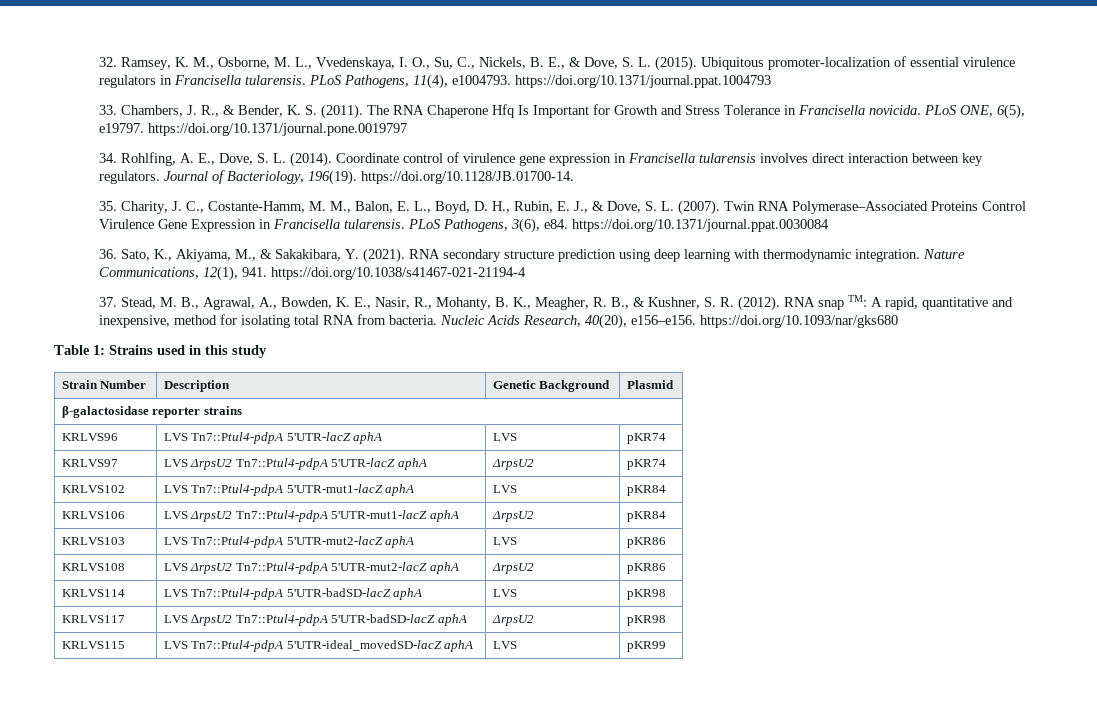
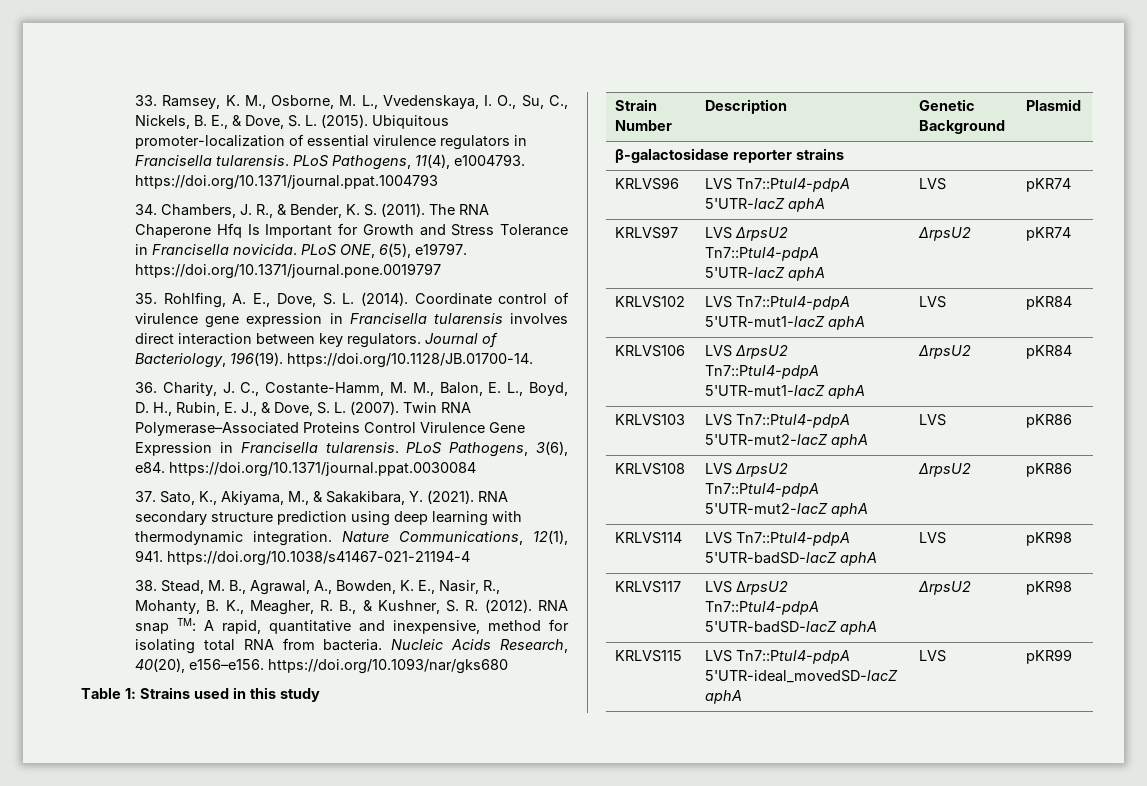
- 32. Ramsey, K. M., Osborne, M. L., Vvedenskaya, I. O., Su, C., Nickels, B. E., & Dove, S. L. (2015).
+ 33. Ramsey, K. M., Osborne, M. L., Vvedenskaya, I. O., Su, C., Nickels, B. E., & Dove, S. L. (2015).
- 33. Chambers, J. R., & Bender, K. S. (2011).
+ 34. Chambers, J. R., & Bender, K. S. (2011).
- 34. Rohlfing, A. E., Dove, S. L. (2014).
+ 35. Rohlfing, A. E., Dove, S. L. (2014).
- 35. Charity, J. C., Costante-Hamm, M. M., Balon, E. L., Boyd, D. H., Rubin, E. J., & Dove, S. L. (2007).
+ 36. Charity, J. C., Costante-Hamm, M. M., Balon, E. L., Boyd, D. H., Rubin, E. J., & Dove, S. L. (2007).
- 36. Sato, K., Akiyama, M., & Sakakibara, Y. (2021).
+ 37. Sato, K., Akiyama, M., & Sakakibara, Y. (2021).
- 37. Stead, M. B., Agrawal, A., Bowden, K. E., Nasir, R., Mohanty, B. K., Meagher, R. B., & Kushner, S. R. (2012).
+ 38. Stead, M. B., Agrawal, A., Bowden, K. E., Nasir, R., Mohanty, B. K., Meagher, R. B., & Kushner, S. R. (2012).

